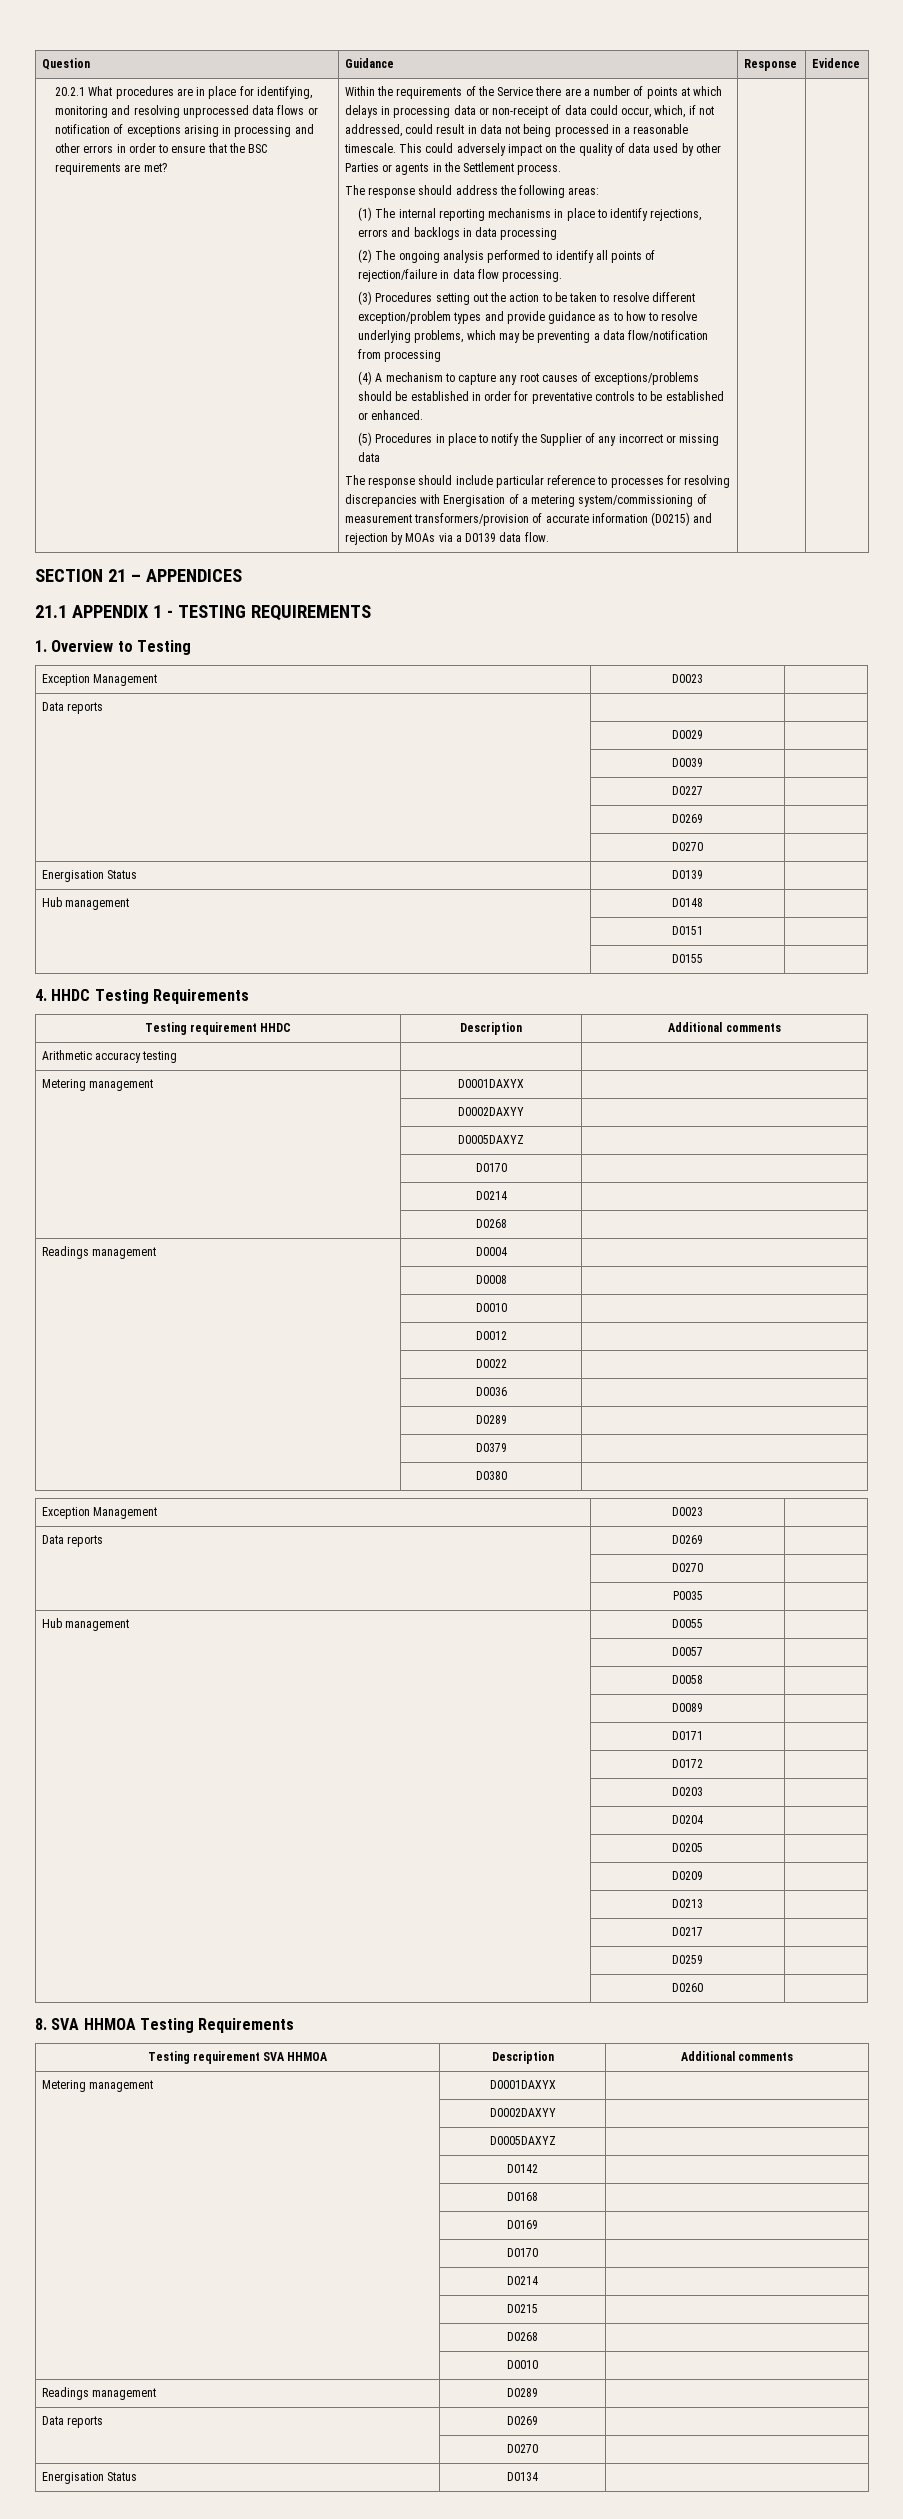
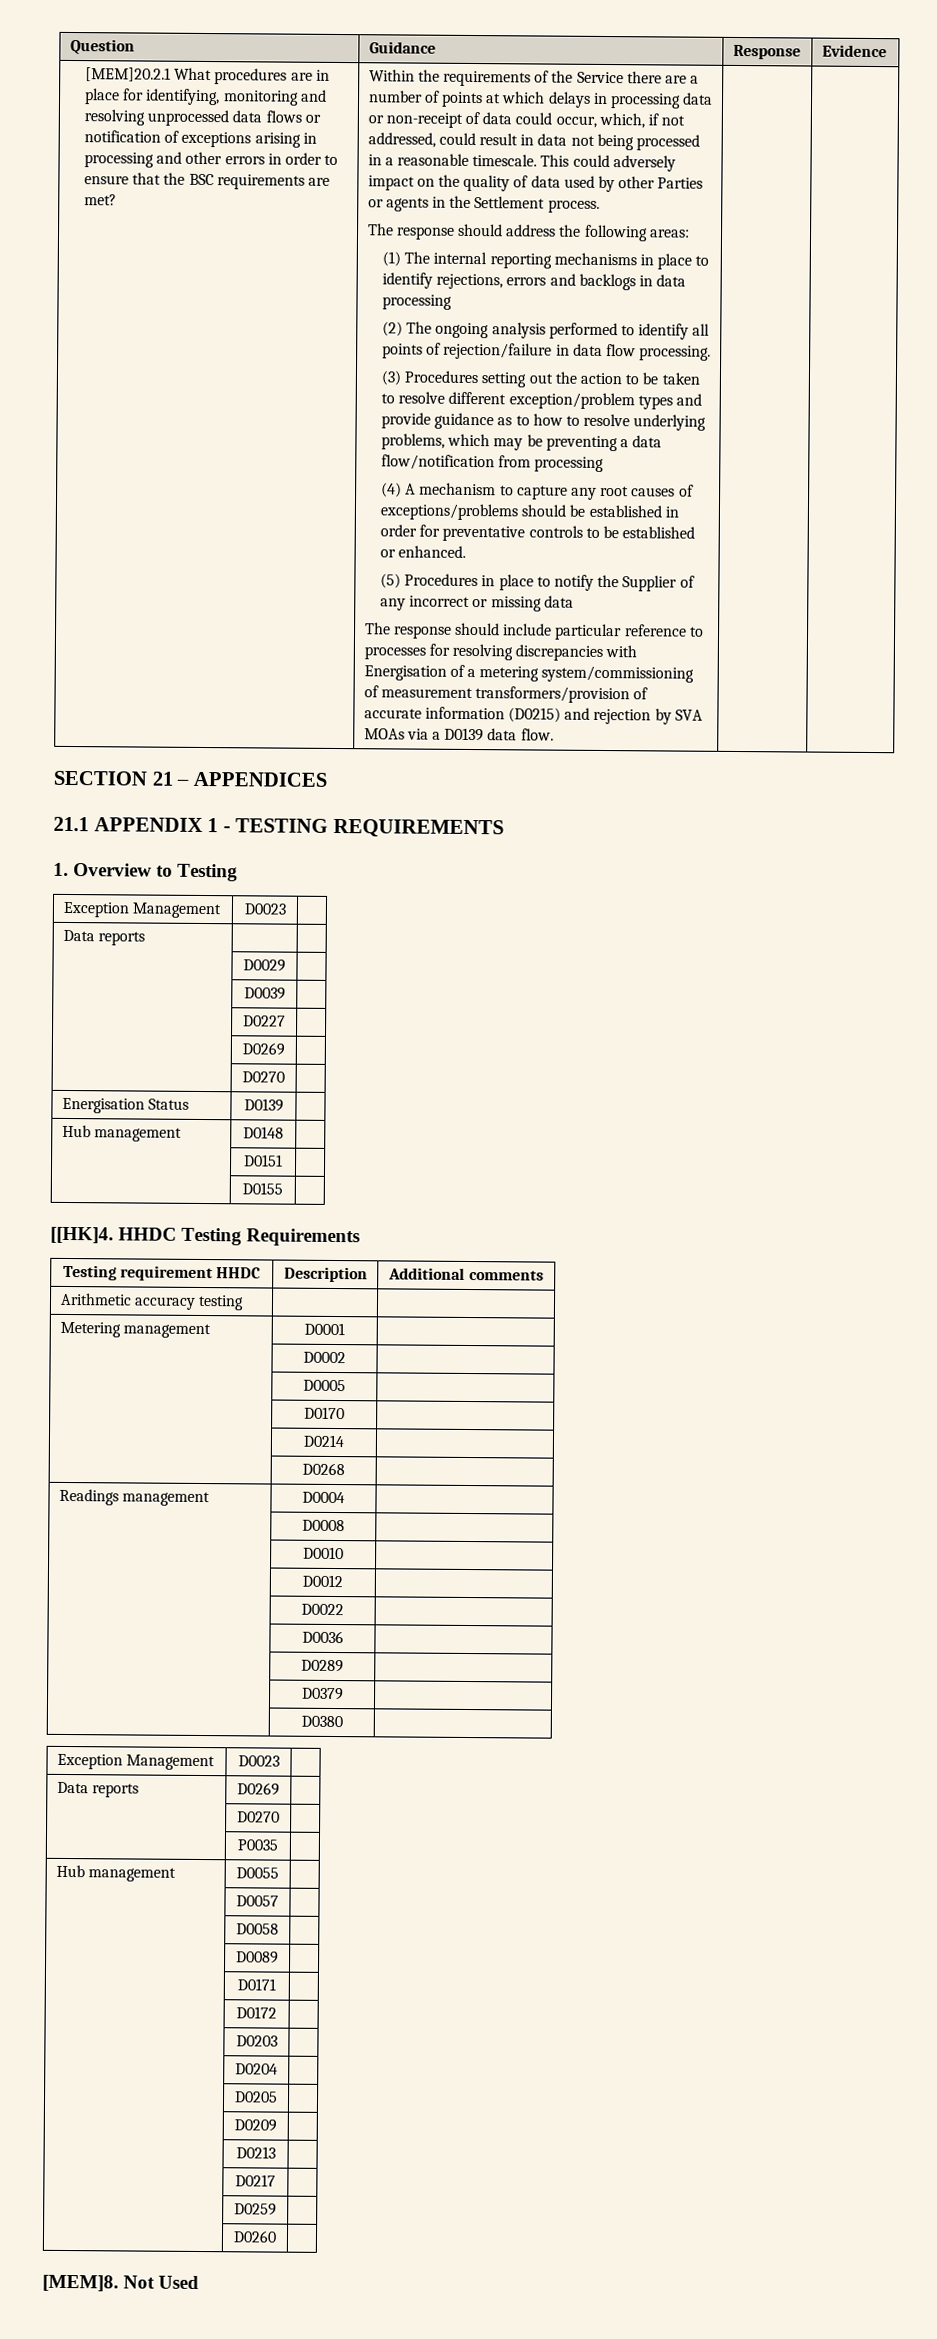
- 20.2.1 What procedures are in place for identifying, monitoring and resolving unprocessed data flows or notification of exceptions arising in processing and other errors in order to ensure that the BSC requirements are met?
+ [MEM]20.2.1 What procedures are in place for identifying, monitoring and resolving unprocessed data flows or notification of exceptions arising in processing and other errors in order to ensure that the BSC requirements are met?
- The response should include particular reference to processes for resolving discrepancies with Energisation of a metering system/commissioning of measurement transformers/provision of accurate information (D0215) and rejection by MOAs via a D0139 data flow.
+ The response should include particular reference to processes for resolving discrepancies with Energisation of a metering system/commissioning of measurement transformers/provision of accurate information (D0215) and rejection by SVA MOAs via a D0139 data flow.
- 4. HHDC Testing Requirements
+ [[HK]4. HHDC Testing Requirements
  Arithmetic accuracy testing | |
- Metering management | D0001DAXYX |
- | D0002DAXYY |
- | D0005DAXYZ |
+ Metering management | D0001 |
+ | D0002 |
+ | D0005 |
- 8. SVA HHMOA Testing Requirements
- Testing requirement SVA HHMOA | Description | Additional comments
- Metering management | D0001DAXYX |
- | D0002DAXYY |
- | D0005DAXYZ |
- | D0142 |
- | D0168 |
- | D0169 |
- | D0170 |
- | D0214 |
- | D0215 |
- | D0268 |
- | D0010 |
- Readings management | D0289 |
- Data reports | D0269 |
- | D0270 |
- Energisation Status | D0134 |
+ [MEM]8. Not Used

